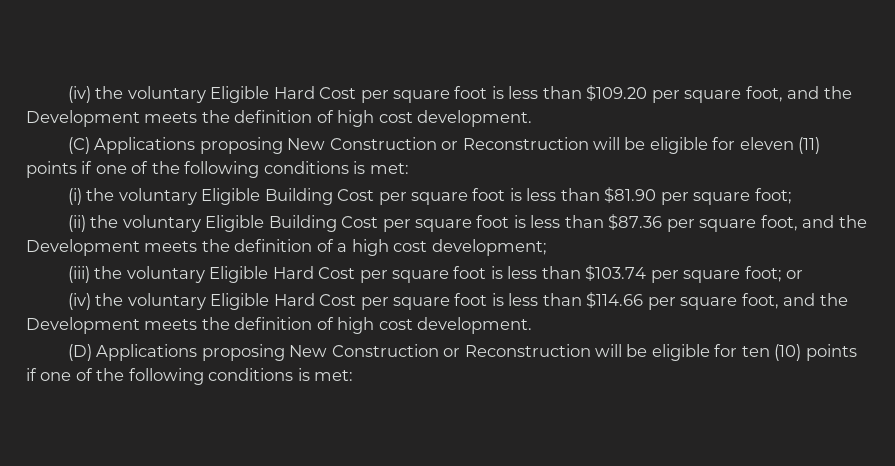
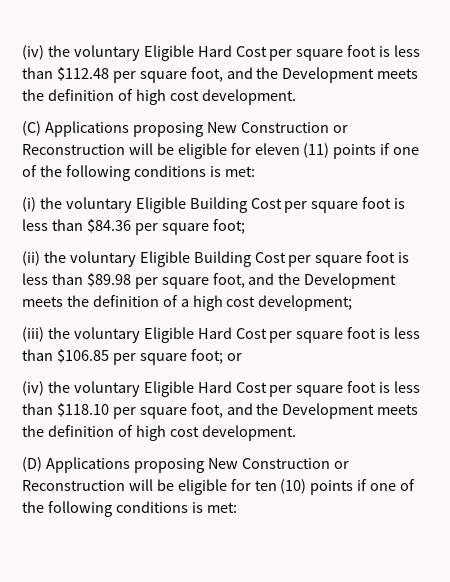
- (iv) the voluntary Eligible Hard Cost per square foot is less than $109.20 per square foot, and the Development meets the definition of high cost development.
+ (iv) the voluntary Eligible Hard Cost per square foot is less than $112.48 per square foot, and the Development meets the definition of high cost development.
- (i) the voluntary Eligible Building Cost per square foot is less than $81.90 per square foot;
+ (i) the voluntary Eligible Building Cost per square foot is less than $84.36 per square foot;
- (ii) the voluntary Eligible Building Cost per square foot is less than $87.36 per square foot, and the Development meets the definition of a high cost development;
+ (ii) the voluntary Eligible Building Cost per square foot is less than $89.98 per square foot, and the Development meets the definition of a high cost development;
- (iii) the voluntary Eligible Hard Cost per square foot is less than $103.74 per square foot; or
+ (iii) the voluntary Eligible Hard Cost per square foot is less than $106.85 per square foot; or
- (iv) the voluntary Eligible Hard Cost per square foot is less than $114.66 per square foot, and the Development meets the definition of high cost development.
+ (iv) the voluntary Eligible Hard Cost per square foot is less than $118.10 per square foot, and the Development meets the definition of high cost development.

